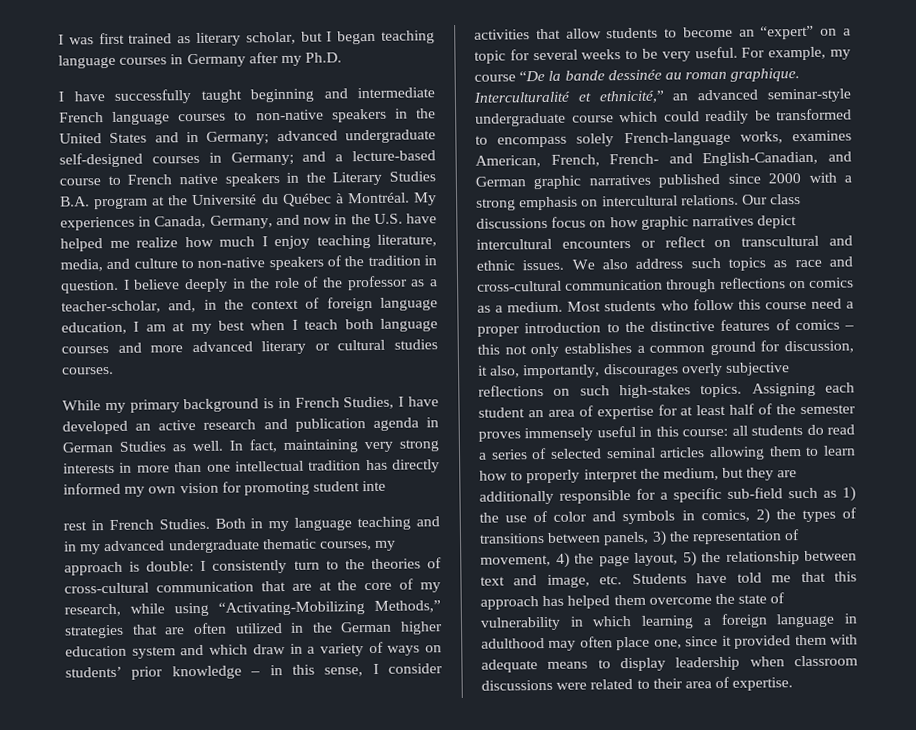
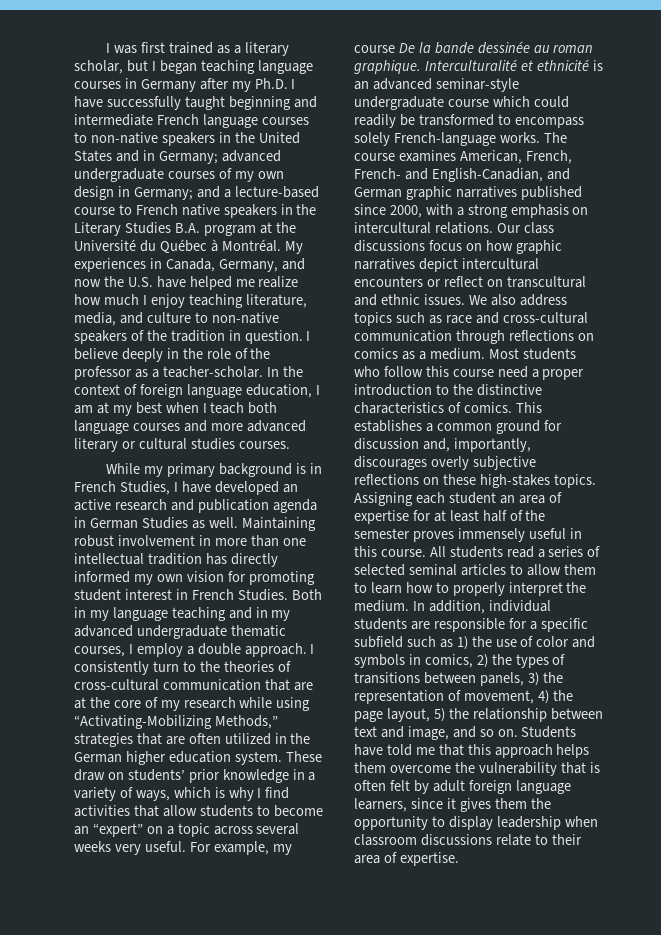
- I was first trained as literary scholar, but I began teaching language courses in Germany after my Ph.D.
- I have successfully taught beginning and intermediate French language courses to non-native speakers in the United States and in Germany;
+ I was first trained as a literary scholar, but I began teaching language courses in Germany after my Ph.D. I have successfully taught beginning and intermediate French language courses to non-native speakers in the United States and in Germany;
- advanced undergraduate self-designed courses in Germany;
+ advanced undergraduate courses of my own design in Germany;
- My experiences in Canada, Germany, and now in the U.S. have helped me realize how much I enjoy teaching literature, media, and culture to non-native speakers of the tradition in question.
+ My experiences in Canada, Germany, and now the U.S. have helped me realize how much I enjoy teaching literature, media, and culture to non-native speakers of the tradition in question.
- I believe deeply in the role of the professor as a teacher-scholar, and, in the context of foreign language education, I am at my best when I teach both language courses and more advanced literary or cultural studies courses.
+ I believe deeply in the role of the professor as a teacher-scholar. In the context of foreign language education, I am at my best when I teach both language courses and more advanced literary or cultural studies courses.
- In fact, maintaining very strong interests in more than one intellectual tradition has directly informed my own vision for promoting student inte
- rest in French Studies.
+ Maintaining robust involvement in more than one intellectual tradition has directly informed my own vision for promoting student interest in French Studies.
- Both in my language teaching and in my advanced undergraduate thematic courses, my approach is double: I consistently turn to the theories of cross-cultural communication that are at the core of my research, while using “Activating-Mobilizing Methods,” strategies that are often utilized in the German higher education system and which draw in a variety of ways on students’ prior knowledge – in this sense, I consider activities that allow students to become an “expert” on a topic for several weeks to be very useful.
+ Both in my language teaching and in my advanced undergraduate thematic courses, I employ a double approach. I consistently turn to the theories of cross-cultural communication that are at the core of my research while using “Activating-Mobilizing Methods,” strategies that are often utilized in the German higher education system. These draw on students’ prior knowledge in a variety of ways, which is why I find activities that allow students to become an “expert” on a topic across several weeks very useful.
- For example, my course “De la bande dessinée au roman graphique.
+ For example, my course De la bande dessinée au roman graphique.
- Interculturalité et ethnicité,” an advanced seminar-style undergraduate course which could readily be transformed to encompass solely French-language works, examines American, French, French- and English-Canadian, and German graphic narratives published since 2000 with a strong emphasis on intercultural relations.
+ Interculturalité et ethnicité is an advanced seminar-style undergraduate course which could readily be transformed to encompass solely French-language works. The course examines American, French, French- and English-Canadian, and German graphic narratives published since 2000, with a strong emphasis on intercultural relations.
- We also address such topics as race and cross-cultural communication through reflections on comics as a medium.
+ We also address topics such as race and cross-cultural communication through reflections on comics as a medium.
- Most students who follow this course need a proper introduction to the distinctive features of comics – this not only establishes a common ground for discussion, it also, importantly, discourages overly subjective reflections on such high-stakes topics.
+ Most students who follow this course need a proper introduction to the distinctive characteristics of comics. This establishes a common ground for discussion and, importantly, discourages overly subjective reflections on these high-stakes topics.
- Assigning each student an area of expertise for at least half of the semester proves immensely useful in this course: all students do read a series of selected seminal articles allowing them to learn how to properly interpret the medium, but they are additionally responsible for a specific sub-field such as 1) the use of color and symbols in comics, 2) the types of transitions between panels, 3) the representation of movement, 4) the page layout, 5) the relationship between text and image, etc. Students have told me that this approach has helped them overcome the state of vulnerability in which learning a foreign language in adulthood may often place one, since it provided them with adequate means to display leadership when classroom discussions were related to their area of expertise.
+ Assigning each student an area of expertise for at least half of the semester proves immensely useful in this course. All students read a series of selected seminal articles to allow them to learn how to properly interpret the medium. In addition, individual students are responsible for a specific subfield such as 1) the use of color and symbols in comics, 2) the types of transitions between panels, 3) the representation of movement, 4) the page layout, 5) the relationship between text and image, and so on. Students have told me that this approach helps them overcome the vulnerability that is often felt by adult foreign language learners, since it gives them the opportunity to display leadership when classroom discussions relate to their area of expertise.

